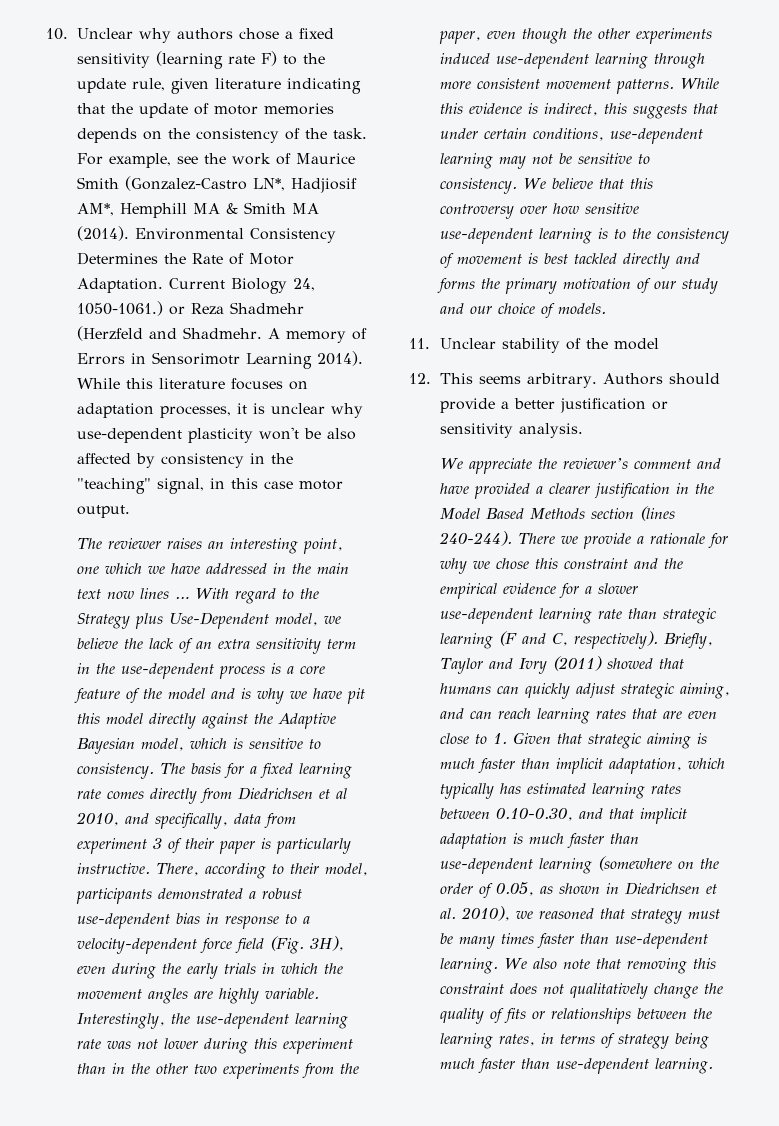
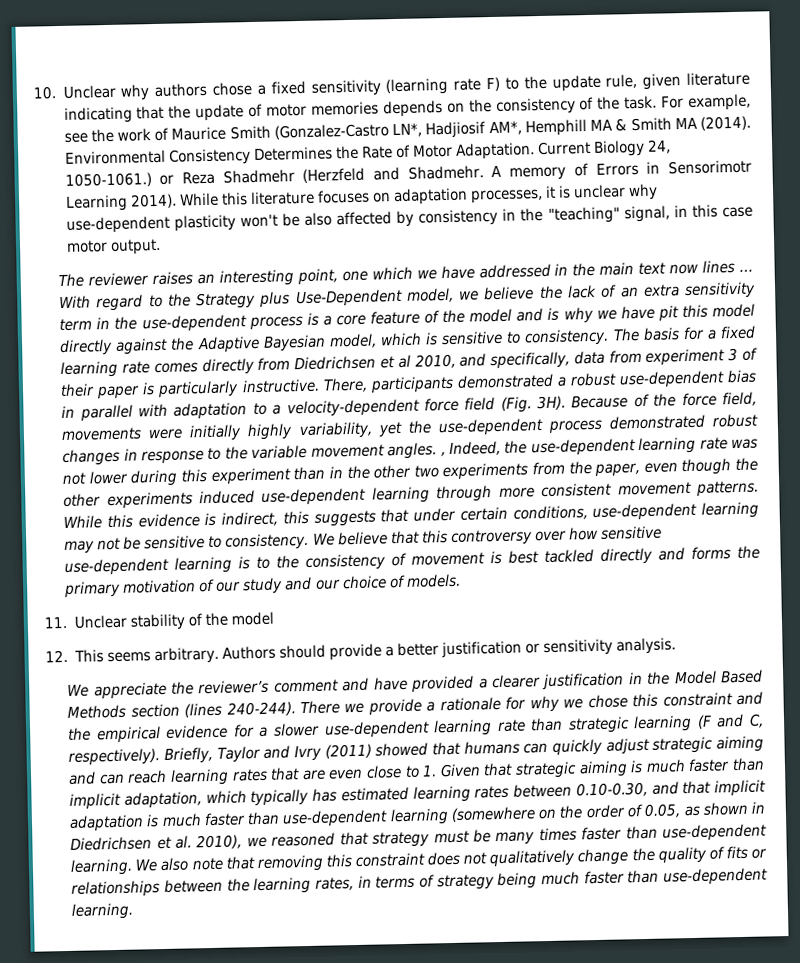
- There, according to their model, participants demonstrated a robust use-dependent bias in response to a velocity-dependent force field (Fig. 3H), even during the early trials in which the movement angles are highly variable. Interestingly, the use-dependent learning rate was not lower during this experiment than in the other two experiments from the paper, even though the other experiments induced use-dependent learning through more consistent movement patterns.
+ There, participants demonstrated a robust use-dependent bias in parallel with adaptation to a velocity-dependent force field (Fig. 3H). Because of the force field, movements were initially highly variability, yet the use-dependent process demonstrated robust changes in response to the variable movement angles. , Indeed, the use-dependent learning rate was not lower during this experiment than in the other two experiments from the paper, even though the other experiments induced use-dependent learning through more consistent movement patterns.
- Briefly, Taylor and Ivry (2011) showed that humans can quickly adjust strategic aiming, and can reach learning rates that are even close to 1. Given that strategic aiming is much faster than implicit adaptation, which typically has estimated learning rates between 0.10-0.30, and that implicit adaptation is much faster than use-dependent learning (somewhere on the order of 0.05, as shown in Diedrichsen et al. 2010), we reasoned that strategy must be many times faster than use-dependent learning.
+ Briefly, Taylor and Ivry (2011) showed that humans can quickly adjust strategic aiming and can reach learning rates that are even close to 1. Given that strategic aiming is much faster than implicit adaptation, which typically has estimated learning rates between 0.10-0.30, and that implicit adaptation is much faster than use-dependent learning (somewhere on the order of 0.05, as shown in Diedrichsen et al. 2010), we reasoned that strategy must be many times faster than use-dependent learning.

